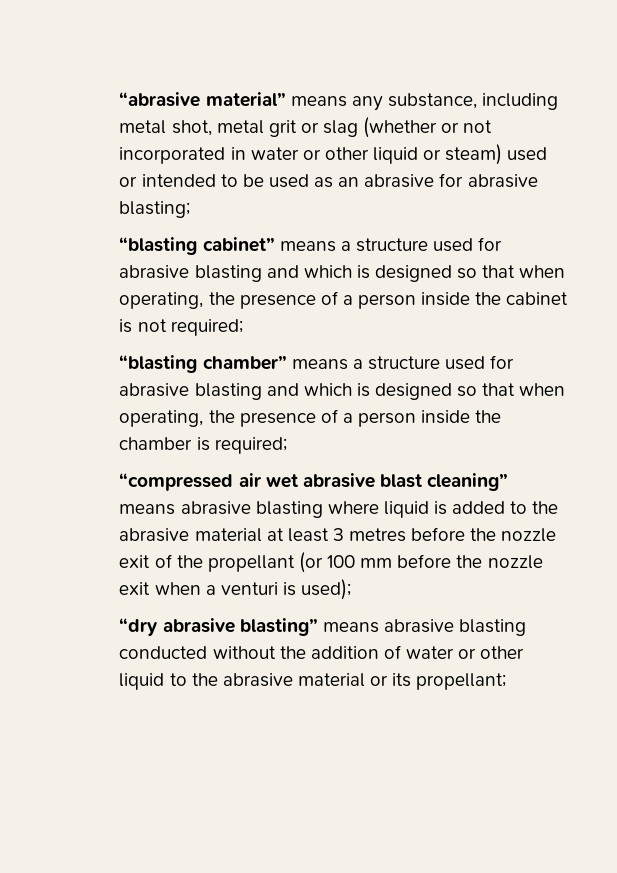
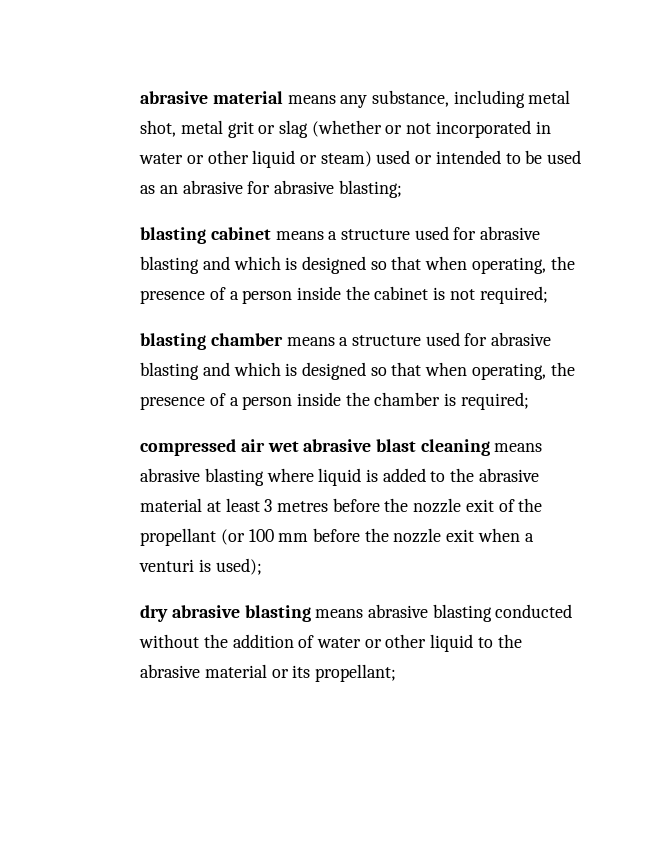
- “abrasive material” means any substance, including metal shot, metal grit or slag (whether or not incorporated in water or other liquid or steam) used or intended to be used as an abrasive for abrasive blasting;
+ abrasive material means any substance, including metal shot, metal grit or slag (whether or not incorporated in water or other liquid or steam) used or intended to be used as an abrasive for abrasive blasting;
- “blasting cabinet” means a structure used for abrasive blasting and which is designed so that when operating, the presence of a person inside the cabinet is not required;
+ blasting cabinet means a structure used for abrasive blasting and which is designed so that when operating, the presence of a person inside the cabinet is not required;
- “blasting chamber” means a structure used for abrasive blasting and which is designed so that when operating, the presence of a person inside the chamber is required;
+ blasting chamber means a structure used for abrasive blasting and which is designed so that when operating, the presence of a person inside the chamber is required;
- “compressed air wet abrasive blast cleaning” means abrasive blasting where liquid is added to the abrasive material at least 3 metres before the nozzle exit of the propellant (or 100 mm before the nozzle exit when a venturi is used);
+ compressed air wet abrasive blast cleaning means abrasive blasting where liquid is added to the abrasive material at least 3 metres before the nozzle exit of the propellant (or 100 mm before the nozzle exit when a venturi is used);
- “dry abrasive blasting” means abrasive blasting conducted without the addition of water or other liquid to the abrasive material or its propellant;
+ dry abrasive blasting means abrasive blasting conducted without the addition of water or other liquid to the abrasive material or its propellant;

